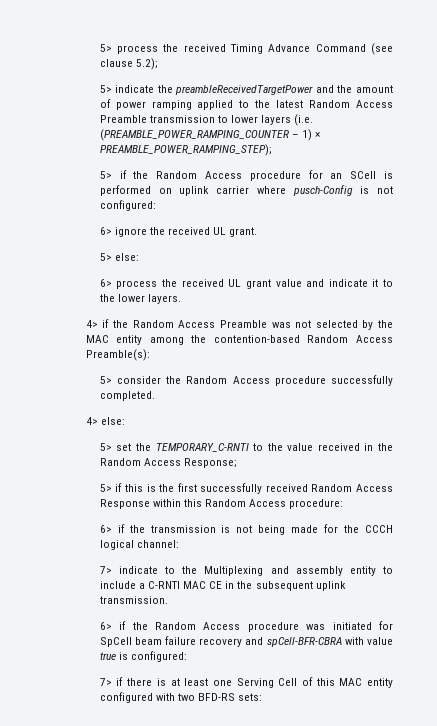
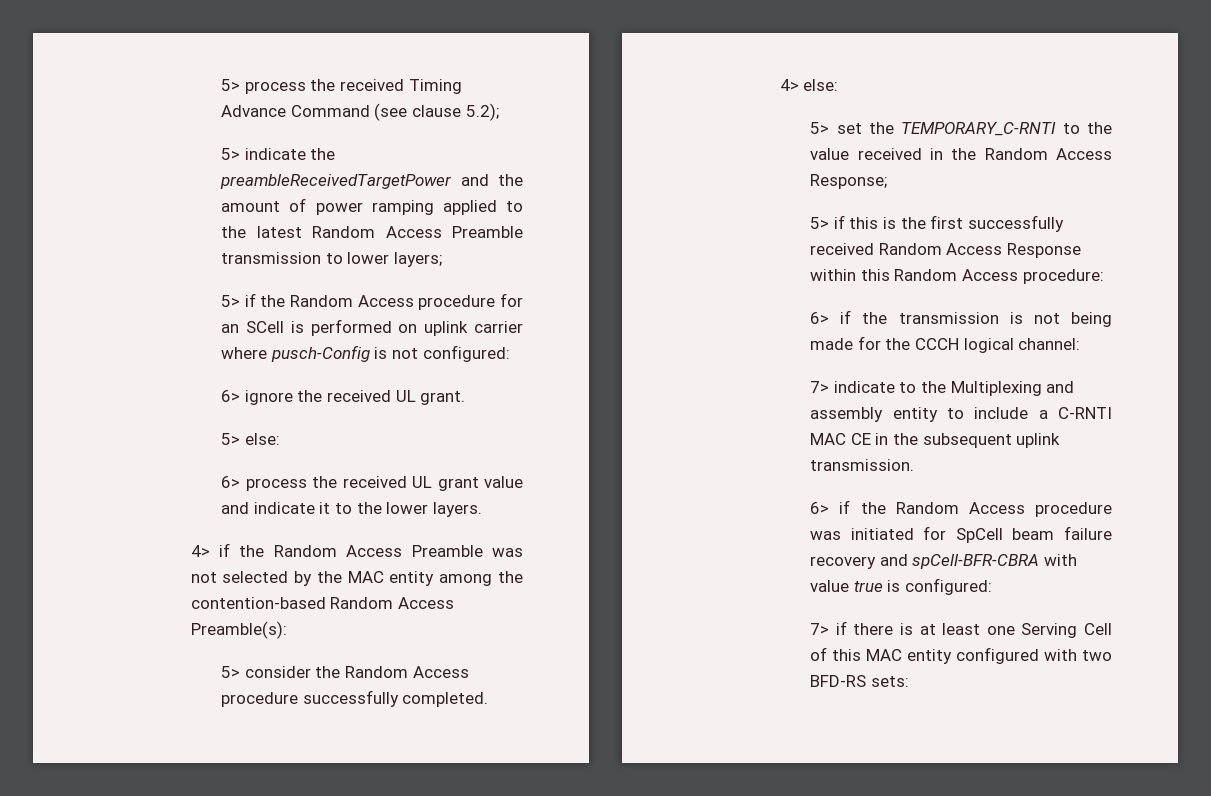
- 5> indicate the preambleReceivedTargetPower and the amount of power ramping applied to the latest Random Access Preamble transmission to lower layers (i.e. (PREAMBLE_POWER_RAMPING_COUNTER – 1) × PREAMBLE_POWER_RAMPING_STEP);
+ 5> indicate the preambleReceivedTargetPower and the amount of power ramping applied to the latest Random Access Preamble transmission to lower layers;

